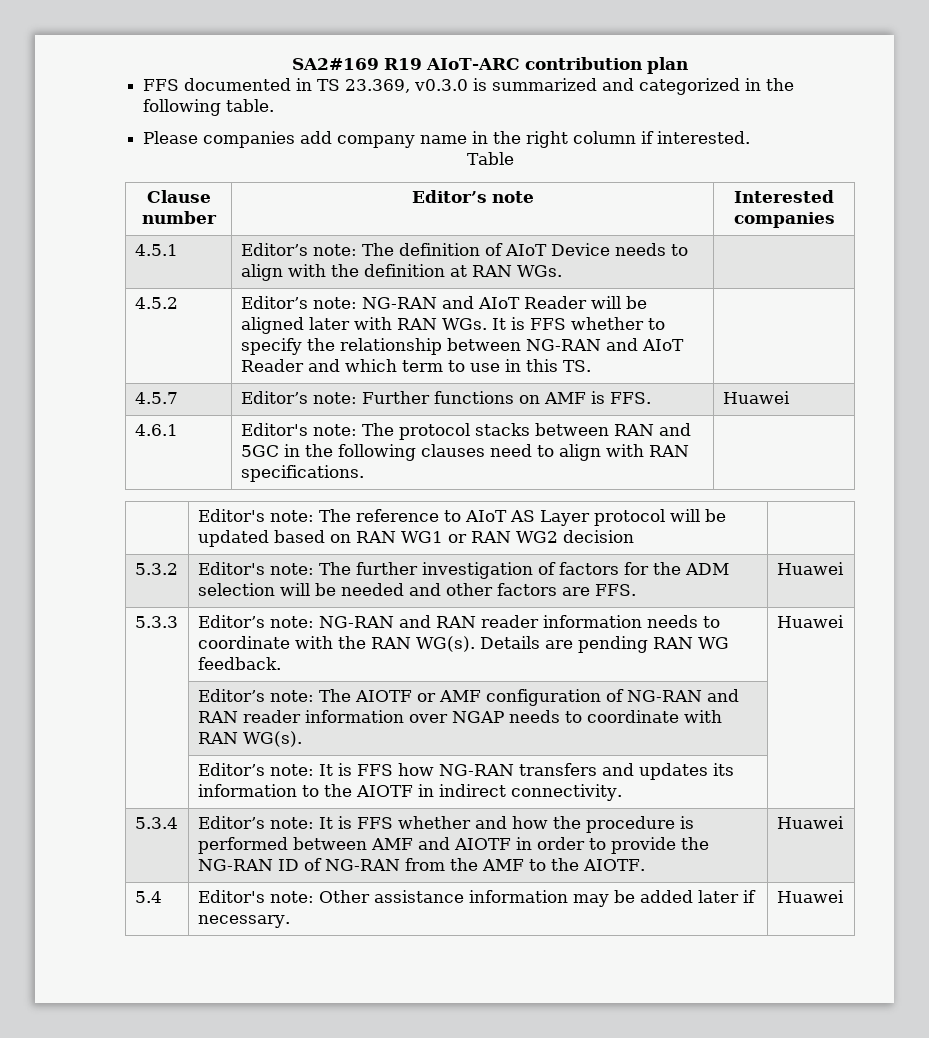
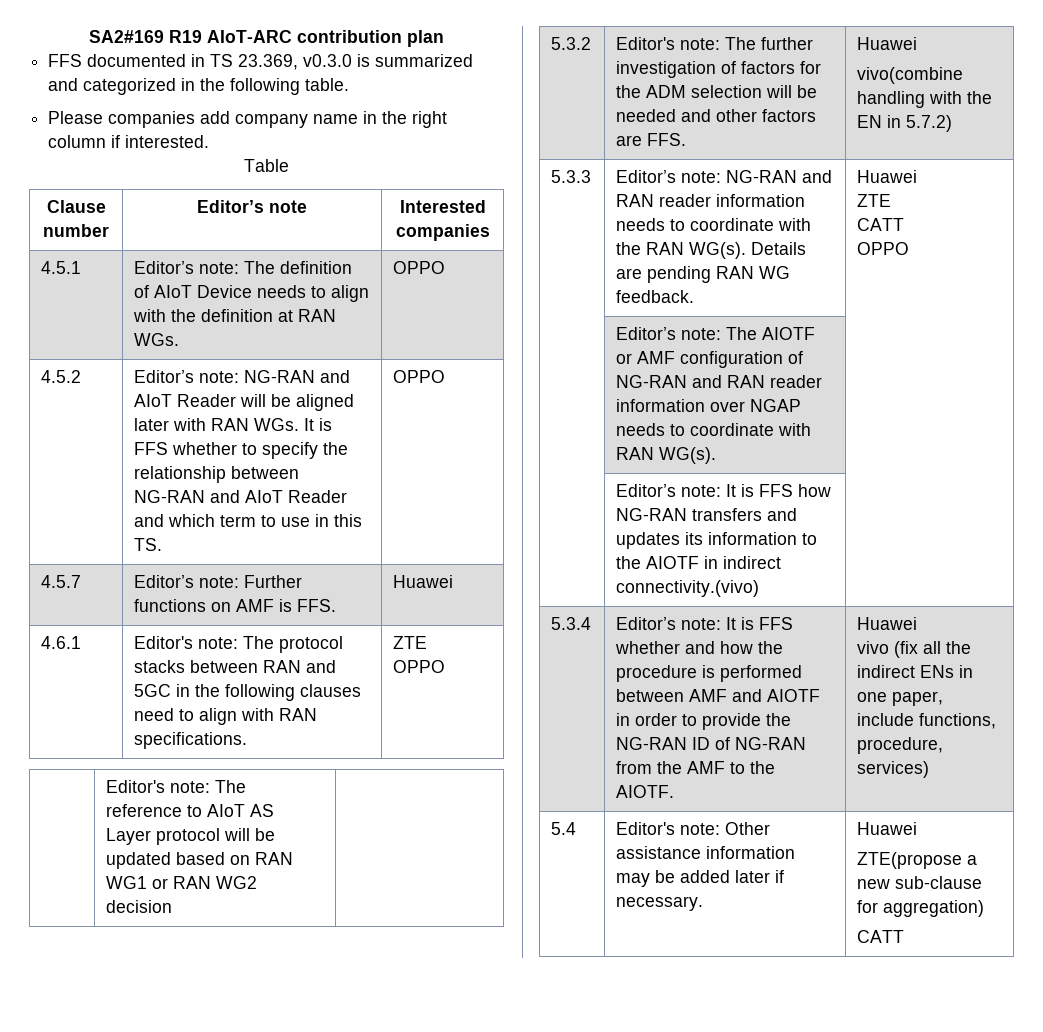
- 4.5.1 | Editor’s note: The definition of AIoT Device needs to align with the definition at RAN WGs. |
+ 4.5.1 | Editor’s note: The definition of AIoT Device needs to align with the definition at RAN WGs. | OPPO
- 4.5.2 | Editor’s note: NG-RAN and AIoT Reader will be aligned later with RAN WGs. It is FFS whether to specify the relationship between NG-RAN and AIoT Reader and which term to use in this TS. |
+ 4.5.2 | Editor’s note: NG-RAN and AIoT Reader will be aligned later with RAN WGs. It is FFS whether to specify the relationship between NG-RAN and AIoT Reader and which term to use in this TS. | OPPO
- 4.6.1 | Editor's note: The protocol stacks between RAN and 5GC in the following clauses need to align with RAN specifications. |
+ 4.6.1 | Editor's note: The protocol stacks between RAN and 5GC in the following clauses need to align with RAN specifications. | ZTE
+ OPPO
  5.3.2 | Editor's note: The further investigation of factors for the ADM selection will be needed and other factors are FFS. | Huawei
+ vivo(combine handling with the EN in 5.7.2)
  5.3.3 | Editor’s note: NG-RAN and RAN reader information needs to coordinate with the RAN WG(s). Details are pending RAN WG feedback. | Huawei
+ ZTE
+ CATT
+ OPPO
- | Editor’s note: It is FFS how NG-RAN transfers and updates its information to the AIOTF in indirect connectivity. |
+ | Editor’s note: It is FFS how NG-RAN transfers and updates its information to the AIOTF in indirect connectivity.(vivo) |
+ vivo (fix all the indirect ENs in one paper, include functions, procedure, services)
  5.4 | Editor's note: Other assistance information may be added later if necessary. | Huawei
+ ZTE(propose a new sub-clause for aggregation)
+ CATT

